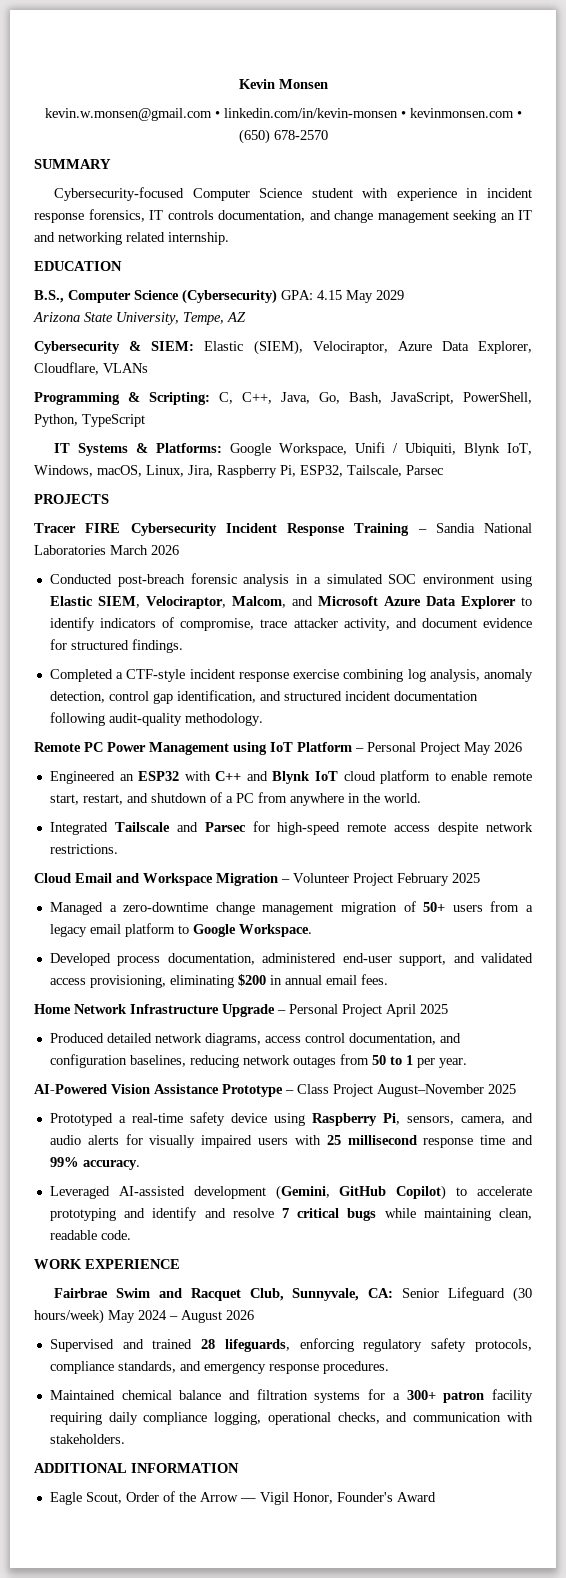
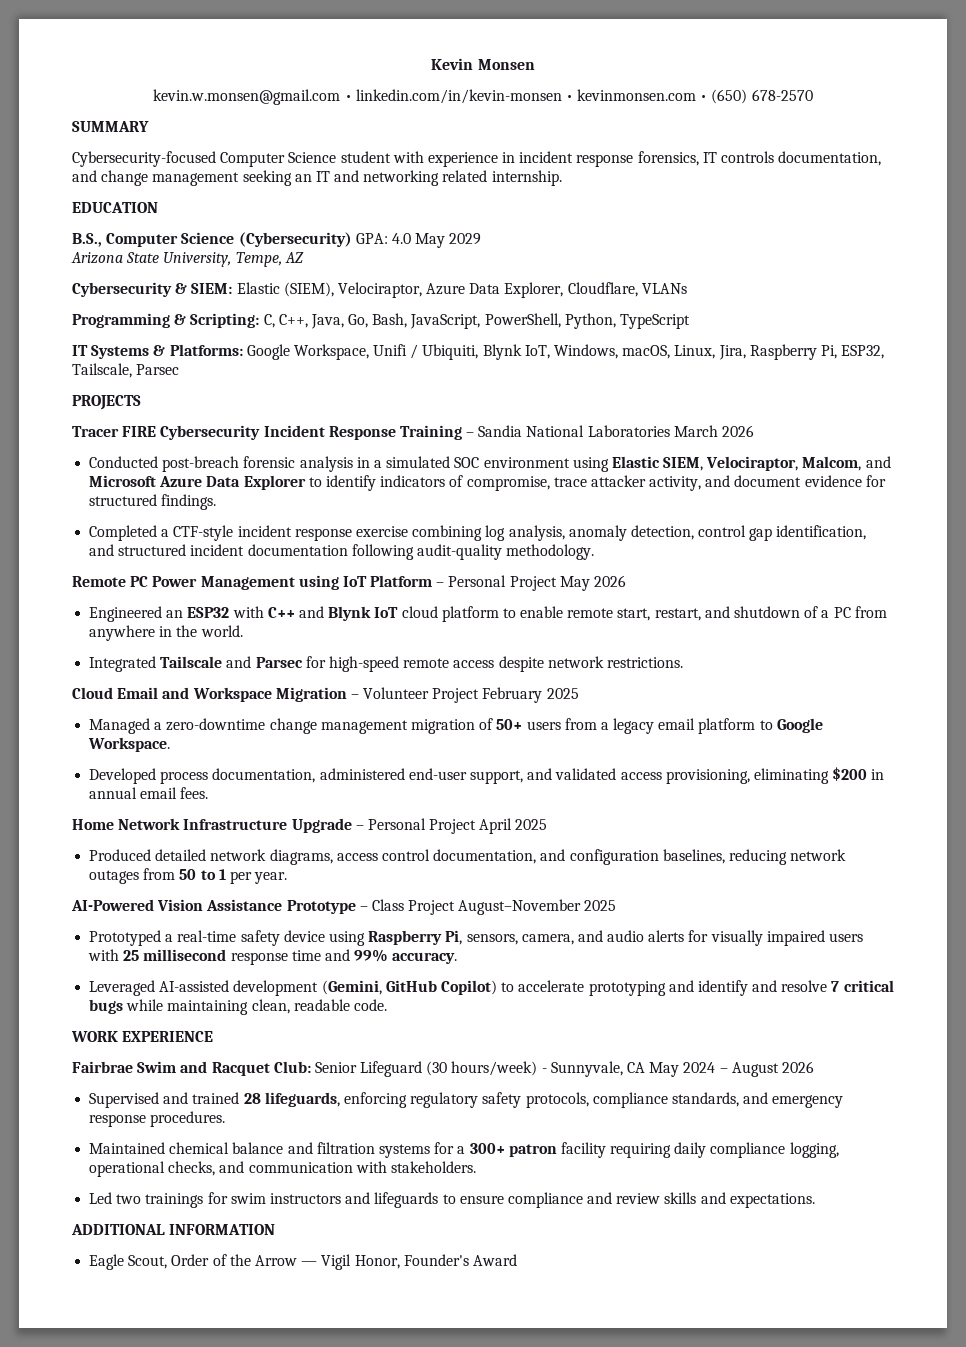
- B.S., Computer Science (Cybersecurity) GPA: 4.15 May 2029
+ B.S., Computer Science (Cybersecurity) GPA: 4.0 May 2029
- Fairbrae Swim and Racquet Club, Sunnyvale, CA: Senior Lifeguard (30 hours/week) May 2024 – August 2026
+ Fairbrae Swim and Racquet Club: Senior Lifeguard (30 hours/week) - Sunnyvale, CA May 2024 – August 2026
+ Led two trainings for swim instructors and lifeguards to ensure compliance and review skills and expectations.

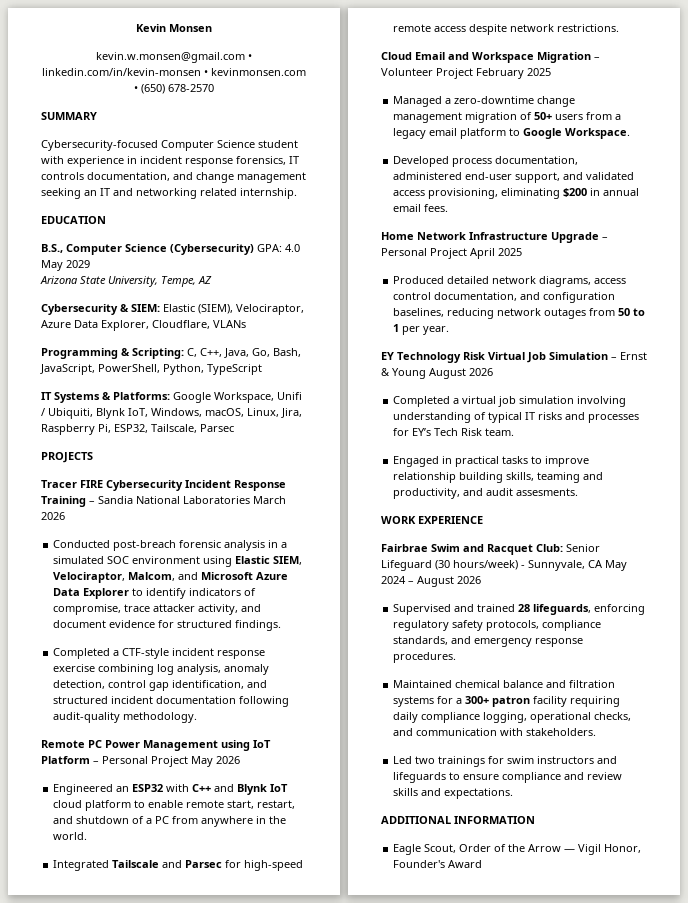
- AI-Powered Vision Assistance Prototype – Class Project August–November 2025
- Prototyped a real-time safety device using Raspberry Pi, sensors, camera, and audio alerts for visually impaired users with 25 millisecond response time and 99% accuracy.
- Leveraged AI-assisted development (Gemini, GitHub Copilot) to accelerate prototyping and identify and resolve 7 critical bugs while maintaining clean, readable code.
+ EY Technology Risk Virtual Job Simulation – Ernst & Young August 2026
+ Completed a virtual job simulation involving understanding of typical IT risks and processes for EY’s Tech Risk team.
+ Engaged in practical tasks to improve relationship building skills, teaming and productivity, and audit assesments.

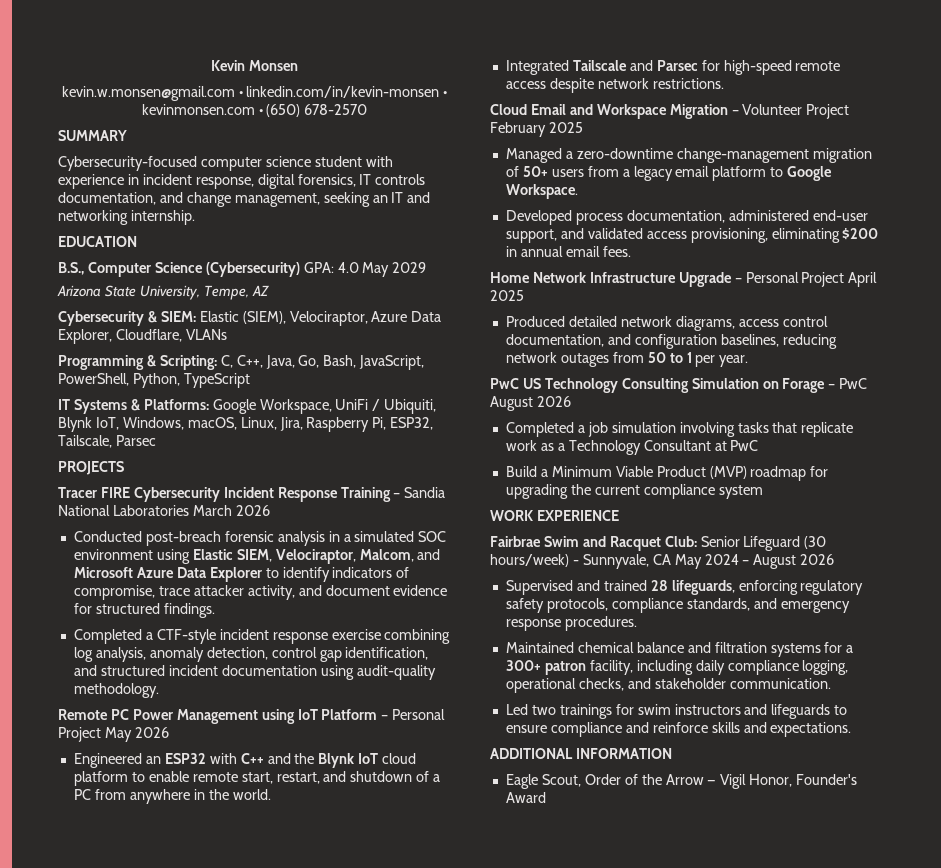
- Cybersecurity-focused Computer Science student with experience in incident response forensics, IT controls documentation, and change management seeking an IT and networking related internship.
+ Cybersecurity-focused computer science student with experience in incident response, digital forensics, IT controls documentation, and change management, seeking an IT and networking internship.
- IT Systems & Platforms: Google Workspace, Unifi / Ubiquiti, Blynk IoT, Windows, macOS, Linux, Jira, Raspberry Pi, ESP32, Tailscale, Parsec
+ IT Systems & Platforms: Google Workspace, UniFi / Ubiquiti, Blynk IoT, Windows, macOS, Linux, Jira, Raspberry Pi, ESP32, Tailscale, Parsec
- Completed a CTF-style incident response exercise combining log analysis, anomaly detection, control gap identification, and structured incident documentation following audit-quality methodology.
+ Completed a CTF-style incident response exercise combining log analysis, anomaly detection, control gap identification, and structured incident documentation using audit-quality methodology.
- Engineered an ESP32 with C++ and Blynk IoT cloud platform to enable remote start, restart, and shutdown of a PC from anywhere in the world.
+ Engineered an ESP32 with C++ and the Blynk IoT cloud platform to enable remote start, restart, and shutdown of a PC from anywhere in the world.
- Managed a zero-downtime change management migration of 50+ users from a legacy email platform to Google Workspace.
+ Managed a zero-downtime change-management migration of 50+ users from a legacy email platform to Google Workspace.
- EY Technology Risk Virtual Job Simulation – Ernst & Young August 2026
+ PwC US Technology Consulting Simulation on Forage – PwC August 2026
- Completed a virtual job simulation involving understanding of typical IT risks and processes for EY’s Tech Risk team.
- Engaged in practical tasks to improve relationship building skills, teaming and productivity, and audit assesments.
+ Completed a job simulation involving tasks that replicate work as a Technology Consultant at PwC
+ Build a Minimum Viable Product (MVP) roadmap for upgrading the current compliance system
- Maintained chemical balance and filtration systems for a 300+ patron facility requiring daily compliance logging, operational checks, and communication with stakeholders.
+ Maintained chemical balance and filtration systems for a 300+ patron facility, including daily compliance logging, operational checks, and stakeholder communication.
- Led two trainings for swim instructors and lifeguards to ensure compliance and review skills and expectations.
+ Led two trainings for swim instructors and lifeguards to ensure compliance and reinforce skills and expectations.

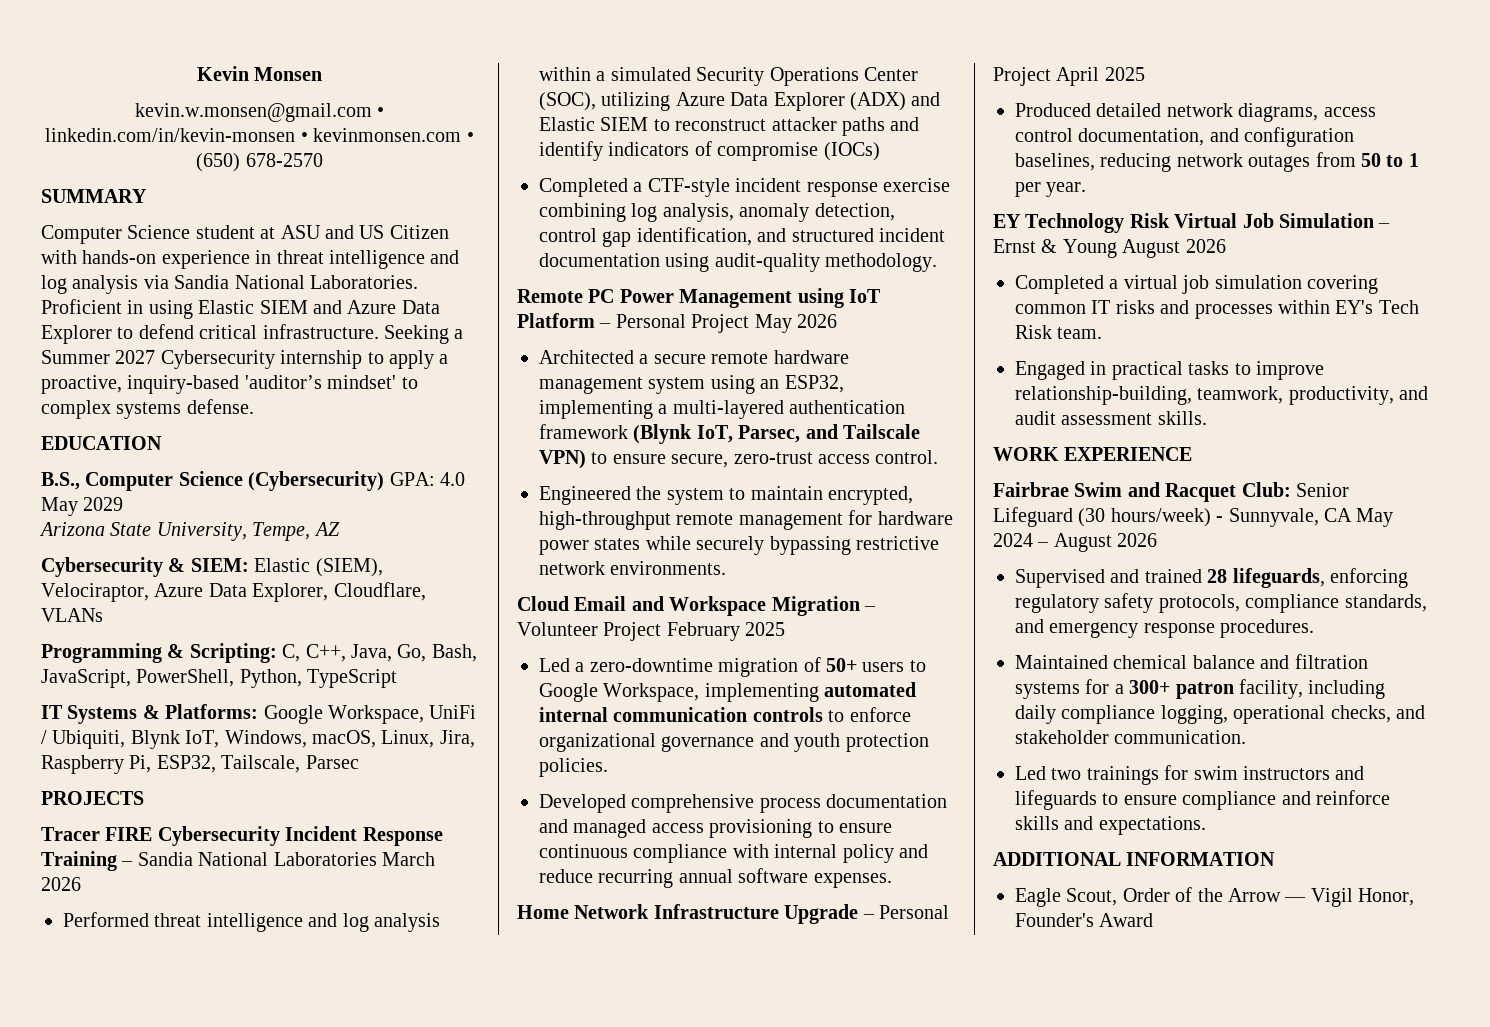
- Cybersecurity-focused computer science student with experience in incident response, digital forensics, IT controls documentation, and change management, seeking an IT and networking internship.
+ Computer Science student at ASU and US Citizen with hands-on experience in threat intelligence and log analysis via Sandia National Laboratories. Proficient in using Elastic SIEM and Azure Data Explorer to defend critical infrastructure. Seeking a Summer 2027 Cybersecurity internship to apply a proactive, inquiry-based 'auditor’s mindset' to complex systems defense.
- Conducted post-breach forensic analysis in a simulated SOC environment using Elastic SIEM, Velociraptor, Malcom, and Microsoft Azure Data Explorer to identify indicators of compromise, trace attacker activity, and document evidence for structured findings.
+ Performed threat intelligence and log analysis within a simulated Security Operations Center (SOC), utilizing Azure Data Explorer (ADX) and Elastic SIEM to reconstruct attacker paths and identify indicators of compromise (IOCs)
- Engineered an ESP32 with C++ and the Blynk IoT cloud platform to enable remote start, restart, and shutdown of a PC from anywhere in the world.
- Integrated Tailscale and Parsec for high-speed remote access despite network restrictions.
+ Architected a secure remote hardware management system using an ESP32, implementing a multi-layered authentication framework (Blynk IoT, Parsec, and Tailscale VPN) to ensure secure, zero-trust access control.
+ Engineered the system to maintain encrypted, high-throughput remote management for hardware power states while securely bypassing restrictive network environments.
- Managed a zero-downtime change-management migration of 50+ users from a legacy email platform to Google Workspace.
- Developed process documentation, administered end-user support, and validated access provisioning, eliminating $200 in annual email fees.
+ Led a zero-downtime migration of 50+ users to Google Workspace, implementing automated internal communication controls to enforce organizational governance and youth protection policies.
+ Developed comprehensive process documentation and managed access provisioning to ensure continuous compliance with internal policy and reduce recurring annual software expenses.
- PwC US Technology Consulting Simulation on Forage – PwC August 2026
+ EY Technology Risk Virtual Job Simulation – Ernst & Young August 2026
- Completed a job simulation involving tasks that replicate work as a Technology Consultant at PwC
- Build a Minimum Viable Product (MVP) roadmap for upgrading the current compliance system
+ Completed a virtual job simulation covering common IT risks and processes within EY's Tech Risk team.
+ Engaged in practical tasks to improve relationship-building, teamwork, productivity, and audit assessment skills.

